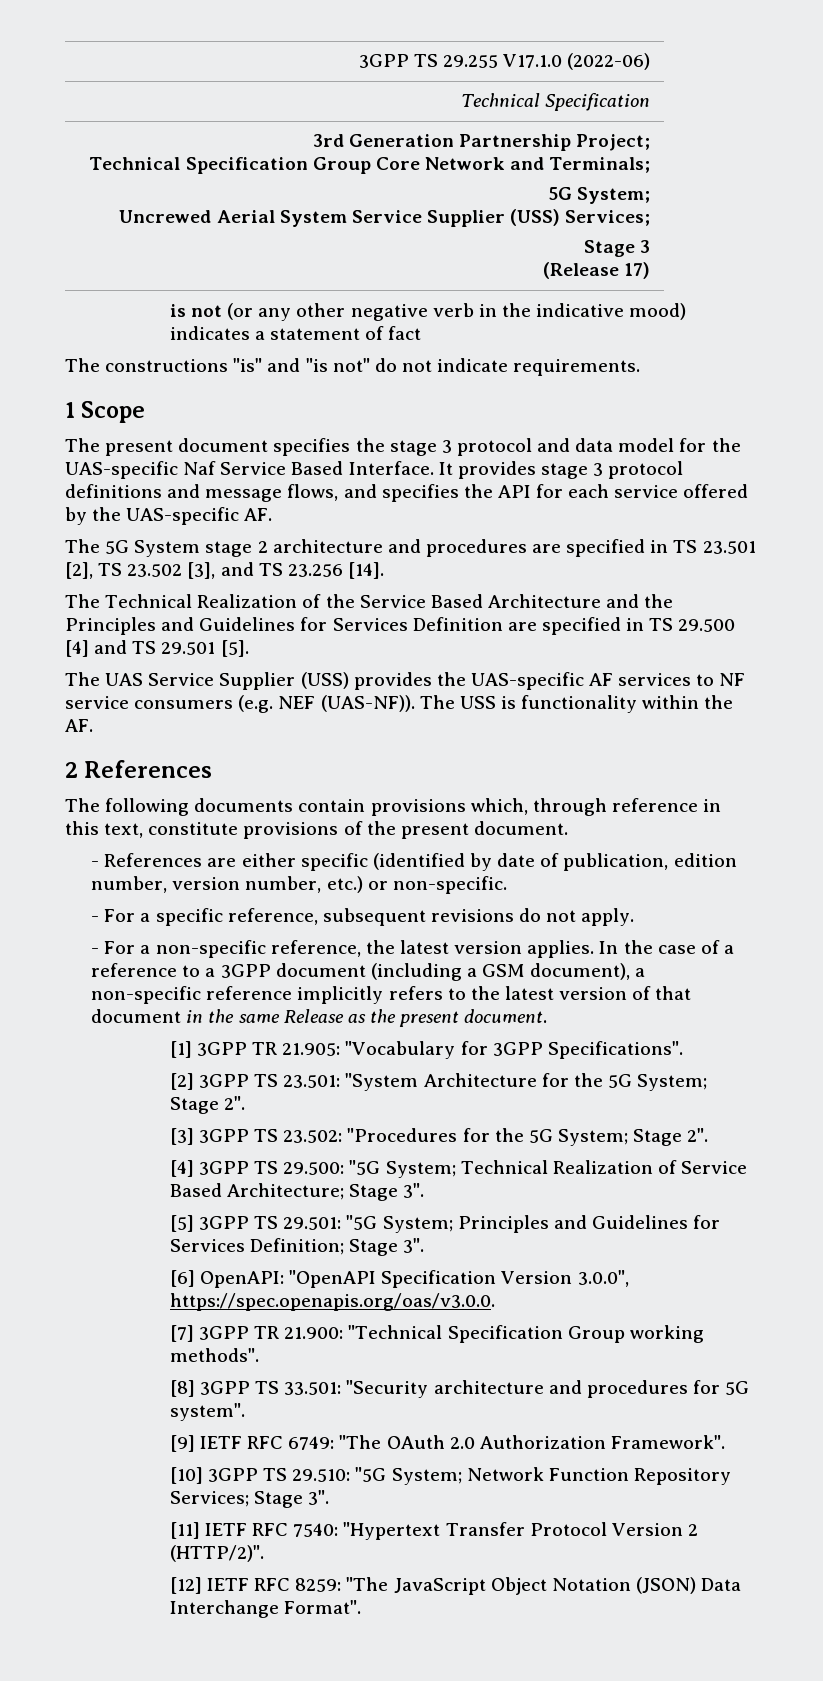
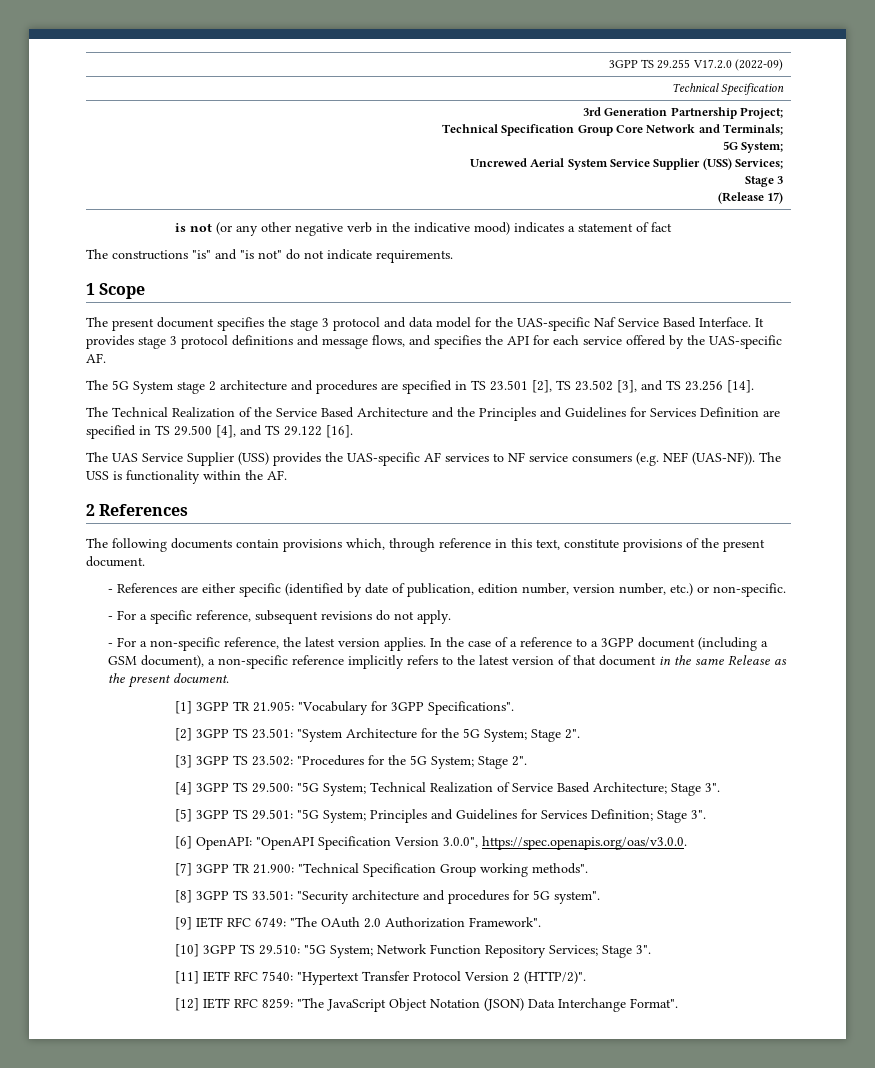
- 3GPP TS 29.255 V17.1.0 (2022-06)
+ 3GPP TS 29.255 V17.2.0 (2022-09)
- The Technical Realization of the Service Based Architecture and the Principles and Guidelines for Services Definition are specified in TS 29.500 [4] and TS 29.501 [5].
+ The Technical Realization of the Service Based Architecture and the Principles and Guidelines for Services Definition are specified in TS 29.500 [4], and TS 29.122 [16].

